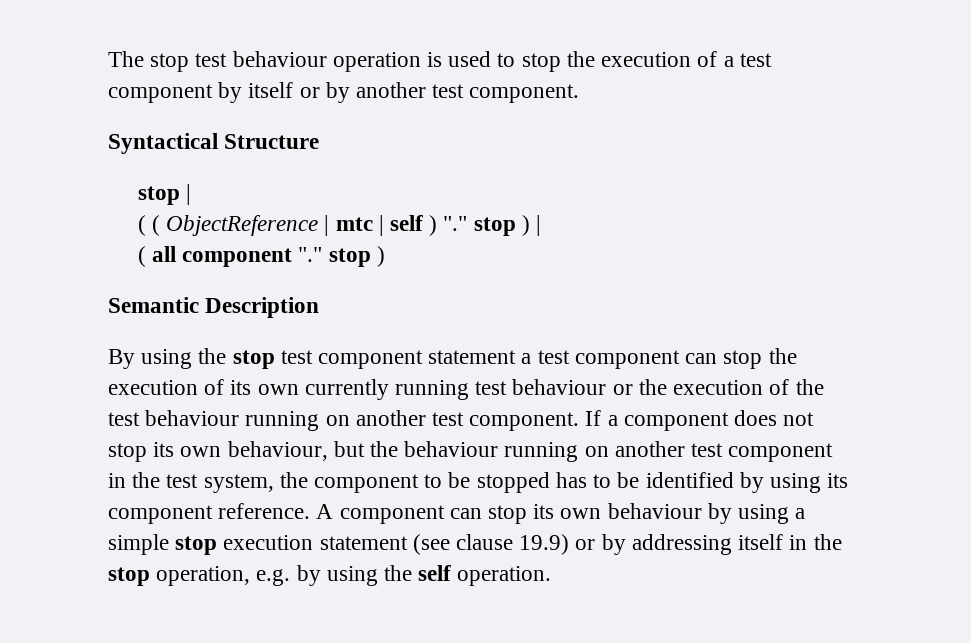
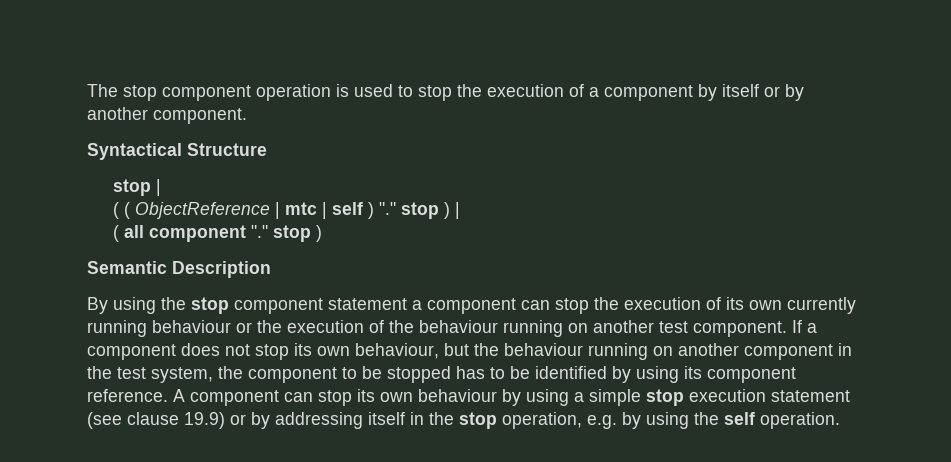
- The stop test behaviour operation is used to stop the execution of a test component by itself or by another test component.
+ The stop component operation is used to stop the execution of a component by itself or by another component.
- By using the stop test component statement a test component can stop the execution of its own currently running test behaviour or the execution of the test behaviour running on another test component.
+ By using the stop component statement a component can stop the execution of its own currently running behaviour or the execution of the behaviour running on another test component.
- If a component does not stop its own behaviour, but the behaviour running on another test component in the test system, the component to be stopped has to be identified by using its component reference.
+ If a component does not stop its own behaviour, but the behaviour running on another component in the test system, the component to be stopped has to be identified by using its component reference.

